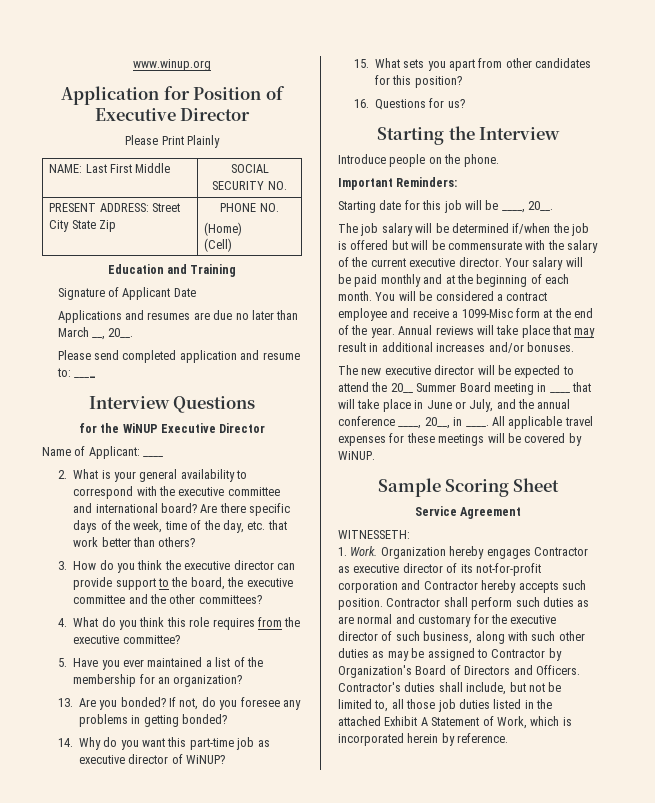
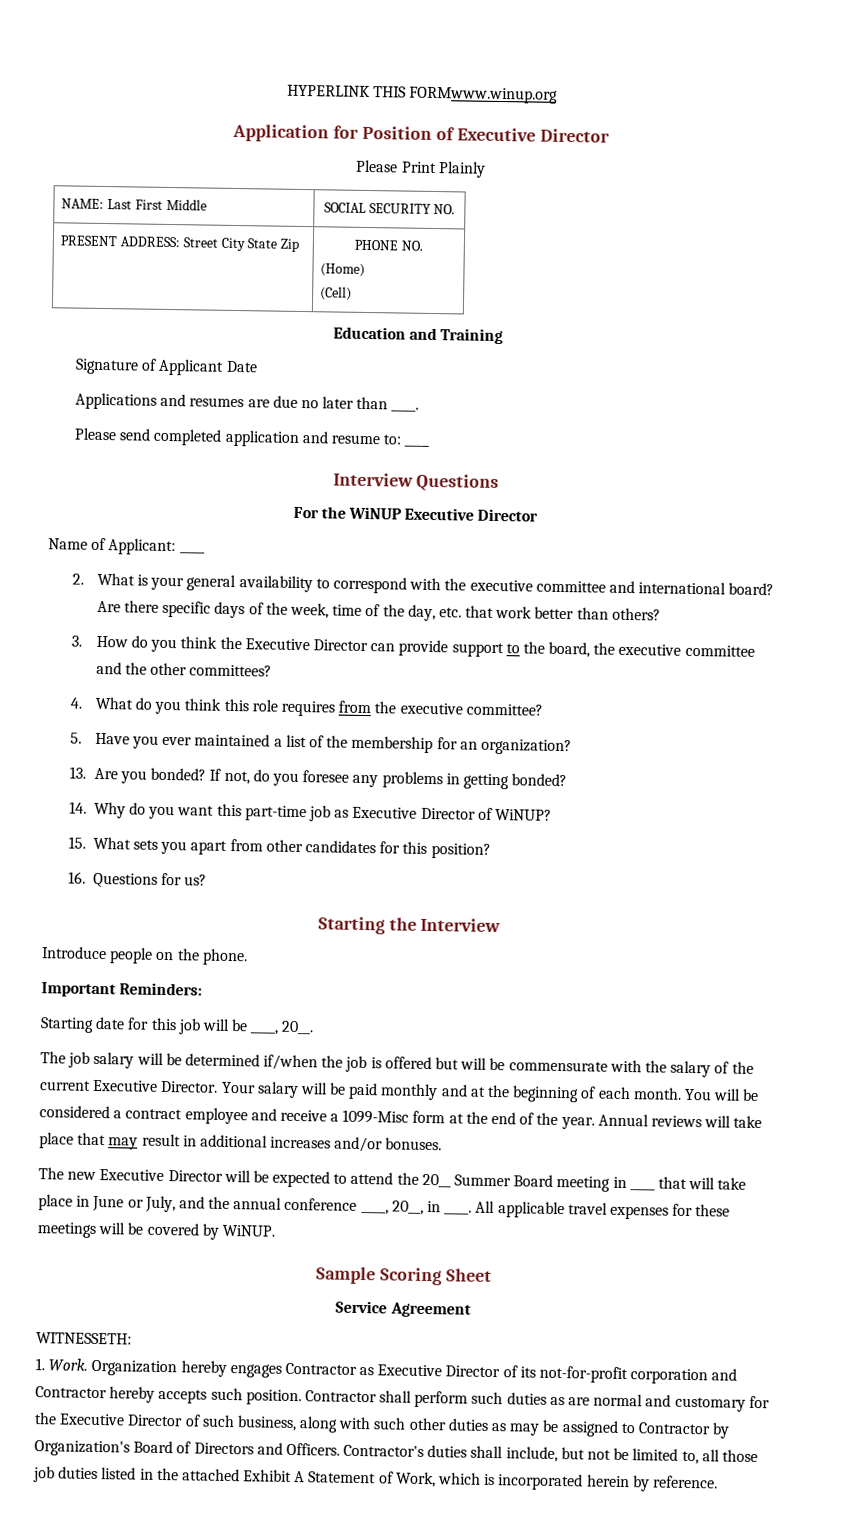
- www.winup.org
+ HYPERLINK THIS FORMwww.winup.org
- Applications and resumes are due no later than March __, 20__.
+ Applications and resumes are due no later than ____.
- for the WiNUP Executive Director
+ For the WiNUP Executive Director
- 3. How do you think the executive director can provide support to the board, the executive committee and the other committees?
+ 3. How do you think the Executive Director can provide support to the board, the executive committee and the other committees?
- 14. Why do you want this part-time job as executive director of WiNUP?
+ 14. Why do you want this part-time job as Executive Director of WiNUP?
- The job salary will be determined if/when the job is offered but will be commensurate with the salary of the current executive director.
+ The job salary will be determined if/when the job is offered but will be commensurate with the salary of the current Executive Director.
- The new executive director will be expected to attend the 20__ Summer Board meeting in ____ that will take place in June or July, and the annual conference ____, 20__, in ____.
+ The new Executive Director will be expected to attend the 20__ Summer Board meeting in ____ that will take place in June or July, and the annual conference ____, 20__, in ____.
- Organization hereby engages Contractor as executive director of its not-for-profit corporation and Contractor hereby accepts such position.
+ Organization hereby engages Contractor as Executive Director of its not-for-profit corporation and Contractor hereby accepts such position.
- Contractor shall perform such duties as are normal and customary for the executive director of such business, along with such other duties as may be assigned to Contractor by Organization's Board of Directors and Officers.
+ Contractor shall perform such duties as are normal and customary for the Executive Director of such business, along with such other duties as may be assigned to Contractor by Organization's Board of Directors and Officers.

